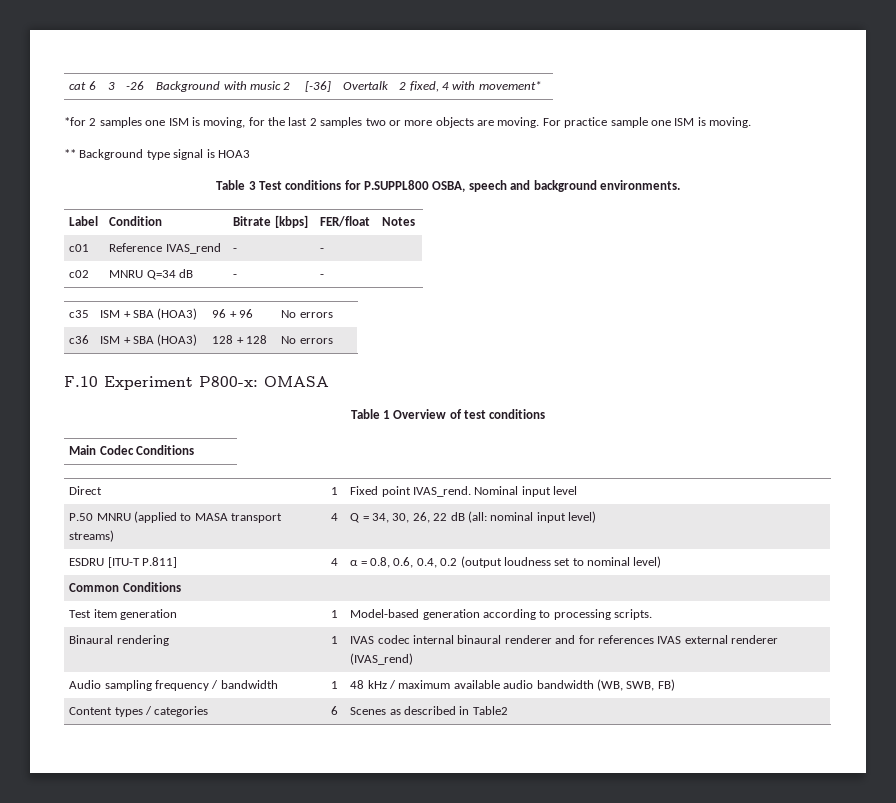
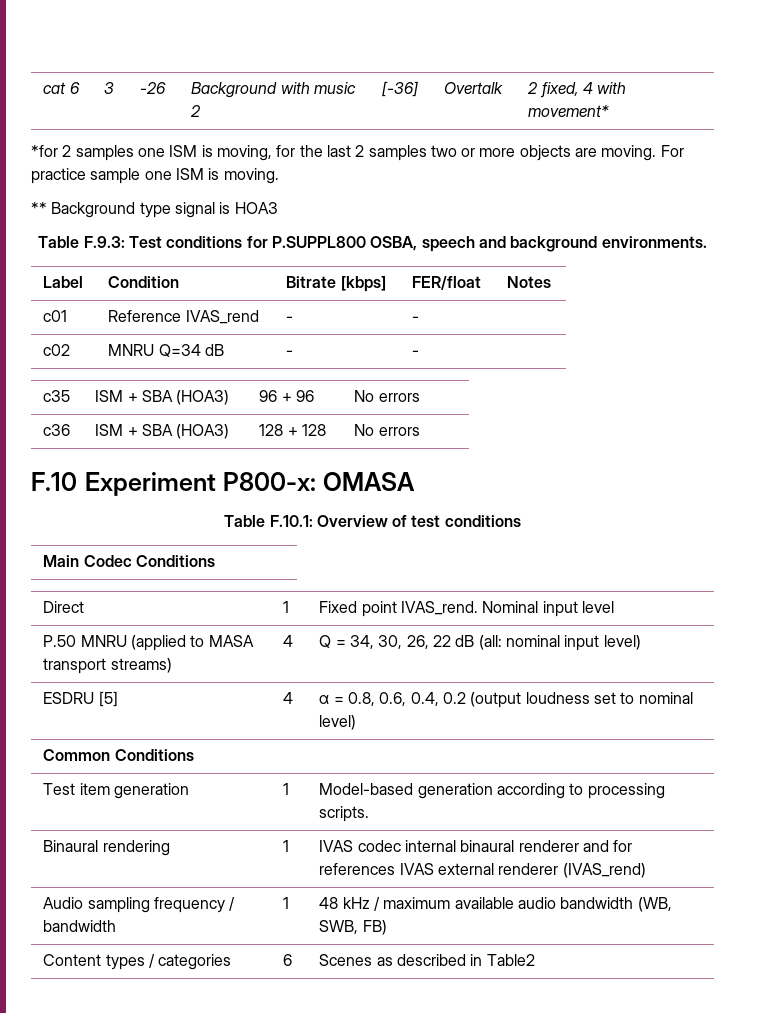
- Table 3 Test conditions for P.SUPPL800 OSBA, speech and background environments.
+ Table F.9.3: Test conditions for P.SUPPL800 OSBA, speech and background environments.
- Table 1 Overview of test conditions
+ Table F.10.1: Overview of test conditions
- ESDRU [ITU-T P.811] | 4 | α = 0.8, 0.6, 0.4, 0.2 (output loudness set to nominal level)
+ ESDRU [5] | 4 | α = 0.8, 0.6, 0.4, 0.2 (output loudness set to nominal level)

